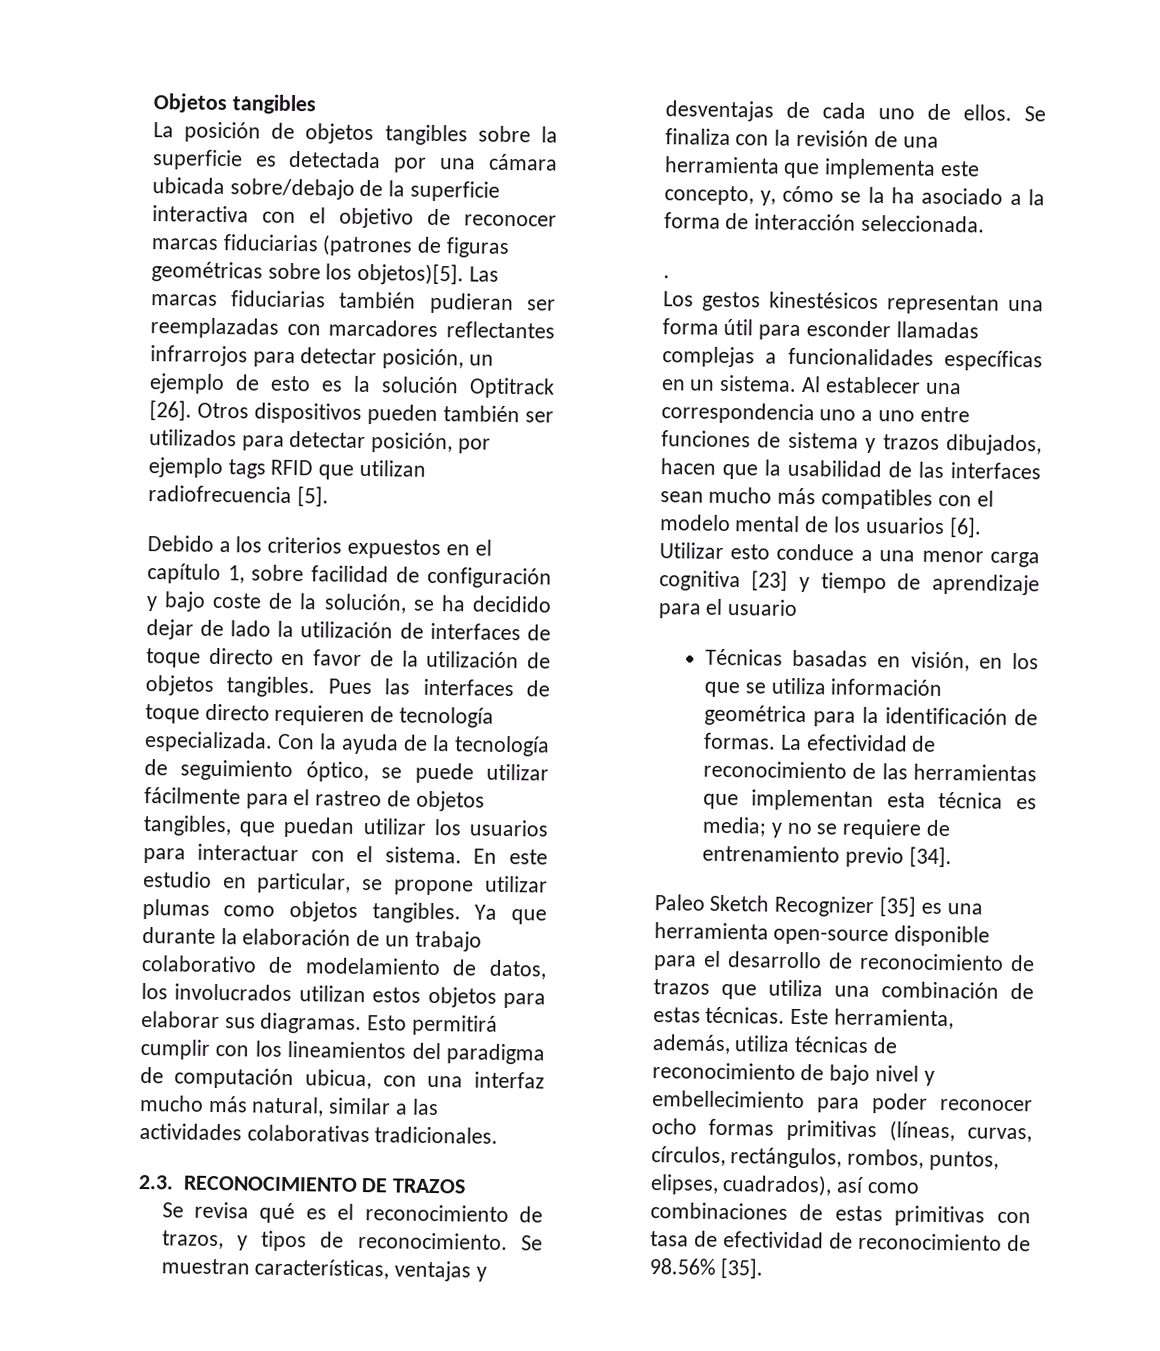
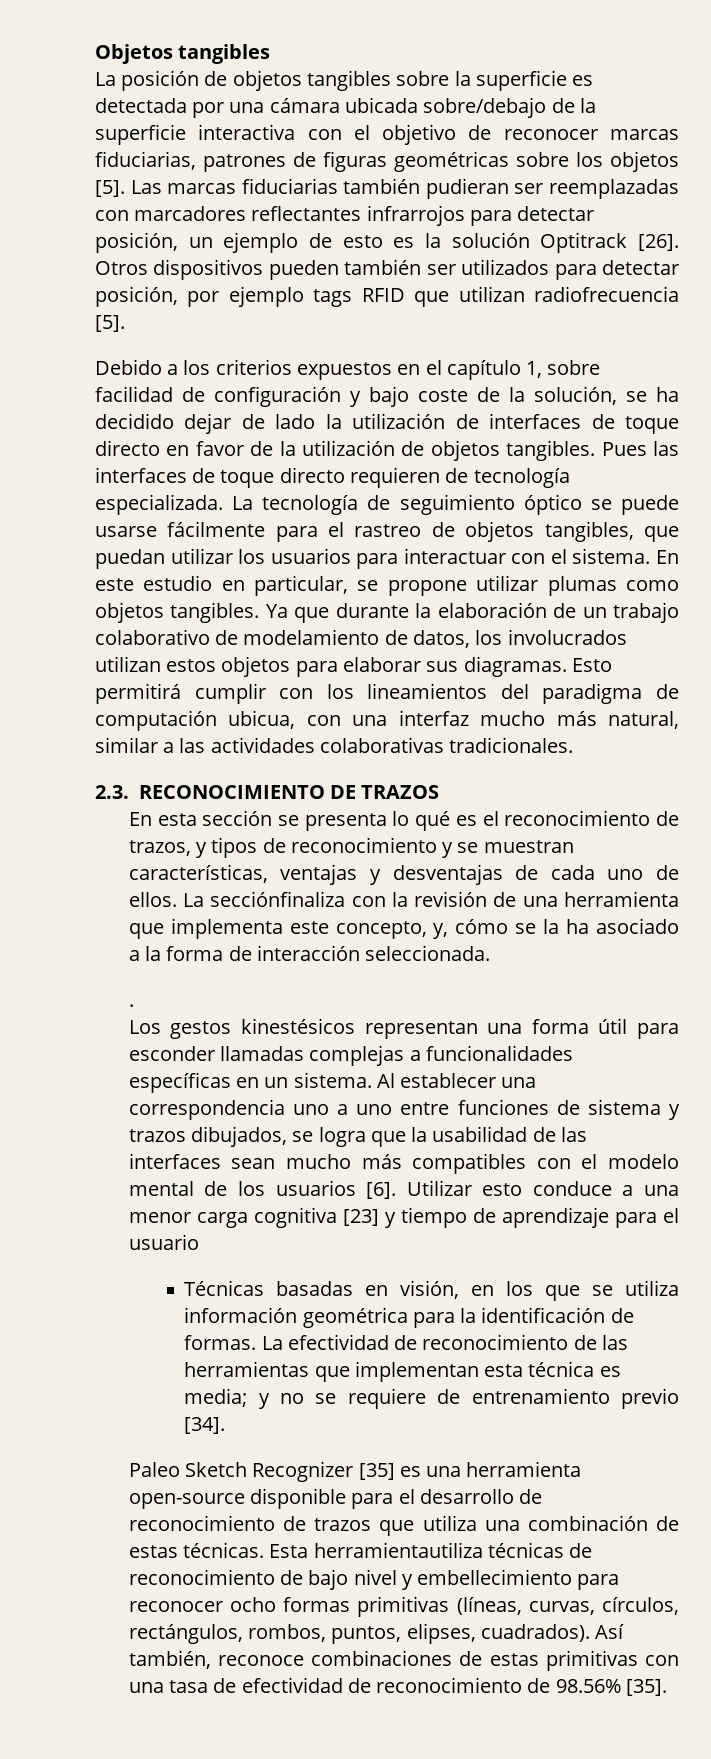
- La posición de objetos tangibles sobre la superficie es detectada por una cámara ubicada sobre/debajo de la superficie interactiva con el objetivo de reconocer marcas fiduciarias (patrones de figuras geométricas sobre los objetos)[5].
+ La posición de objetos tangibles sobre la superficie es detectada por una cámara ubicada sobre/debajo de la superficie interactiva con el objetivo de reconocer marcas fiduciarias, patrones de figuras geométricas sobre los objetos [5].
- Con la ayuda de la tecnología de seguimiento óptico, se puede utilizar fácilmente para el rastreo de objetos tangibles, que puedan utilizar los usuarios para interactuar con el sistema.
+ La tecnología de seguimiento óptico se puede usarse fácilmente para el rastreo de objetos tangibles, que puedan utilizar los usuarios para interactuar con el sistema.
- Se revisa qué es el reconocimiento de trazos, y tipos de reconocimiento. Se muestran características, ventajas y desventajas de cada uno de ellos.
+ En esta sección se presenta lo qué es el reconocimiento de trazos, y tipos de reconocimiento y se muestran características, ventajas y desventajas de cada uno de ellos.
- Se finaliza con la revisión de una herramienta que implementa este concepto, y, cómo se la ha asociado a la forma de interacción seleccionada.
+ La secciónfinaliza con la revisión de una herramienta que implementa este concepto, y, cómo se la ha asociado a la forma de interacción seleccionada.
- Al establecer una correspondencia uno a uno entre funciones de sistema y trazos dibujados, hacen que la usabilidad de las interfaces sean mucho más compatibles con el modelo mental de los usuarios [6].
+ Al establecer una correspondencia uno a uno entre funciones de sistema y trazos dibujados, se logra que la usabilidad de las interfaces sean mucho más compatibles con el modelo mental de los usuarios [6].
- Este herramienta, además, utiliza técnicas de reconocimiento de bajo nivel y embellecimiento para poder reconocer ocho formas primitivas (líneas, curvas, círculos, rectángulos, rombos, puntos, elipses, cuadrados), así como combinaciones de estas primitivas con tasa de efectividad de reconocimiento de 98.56% [35].
+ Esta herramientautiliza técnicas de reconocimiento de bajo nivel y embellecimiento para reconocer ocho formas primitivas (líneas, curvas, círculos, rectángulos, rombos, puntos, elipses, cuadrados). Así también, reconoce combinaciones de estas primitivas con una tasa de efectividad de reconocimiento de 98.56% [35].

